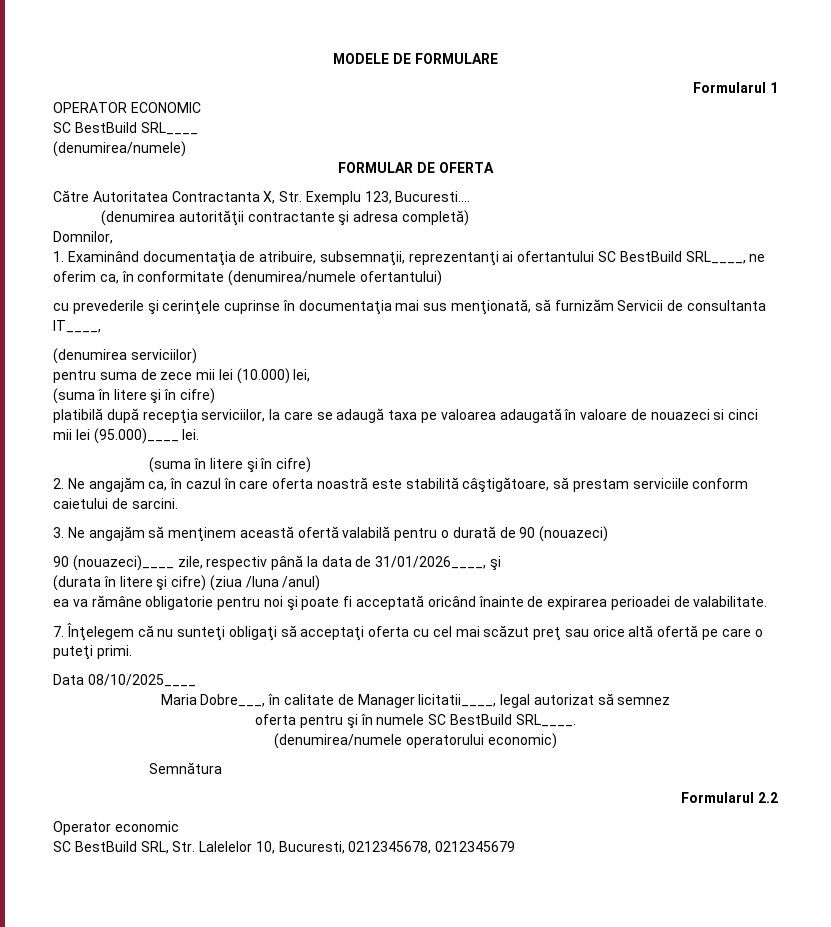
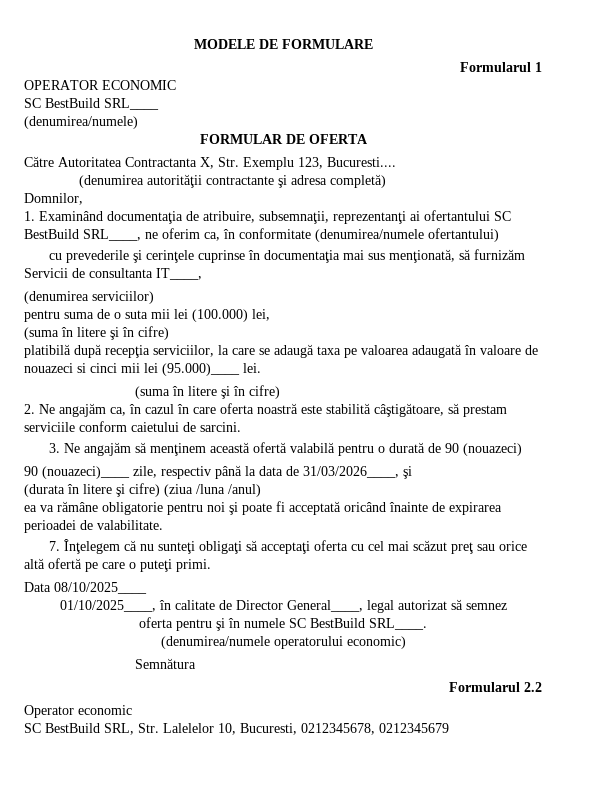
- pentru suma de zece mii lei (10.000) lei,
+ pentru suma de o suta mii lei (100.000) lei,
- 90 (nouazeci)____ zile, respectiv până la data de 31/01/2026____, şi
+ 90 (nouazeci)____ zile, respectiv până la data de 31/03/2026____, şi
- Maria Dobre___, în calitate de Manager licitatii____, legal autorizat să semnez
+ 01/10/2025____, în calitate de Director General____, legal autorizat să semnez

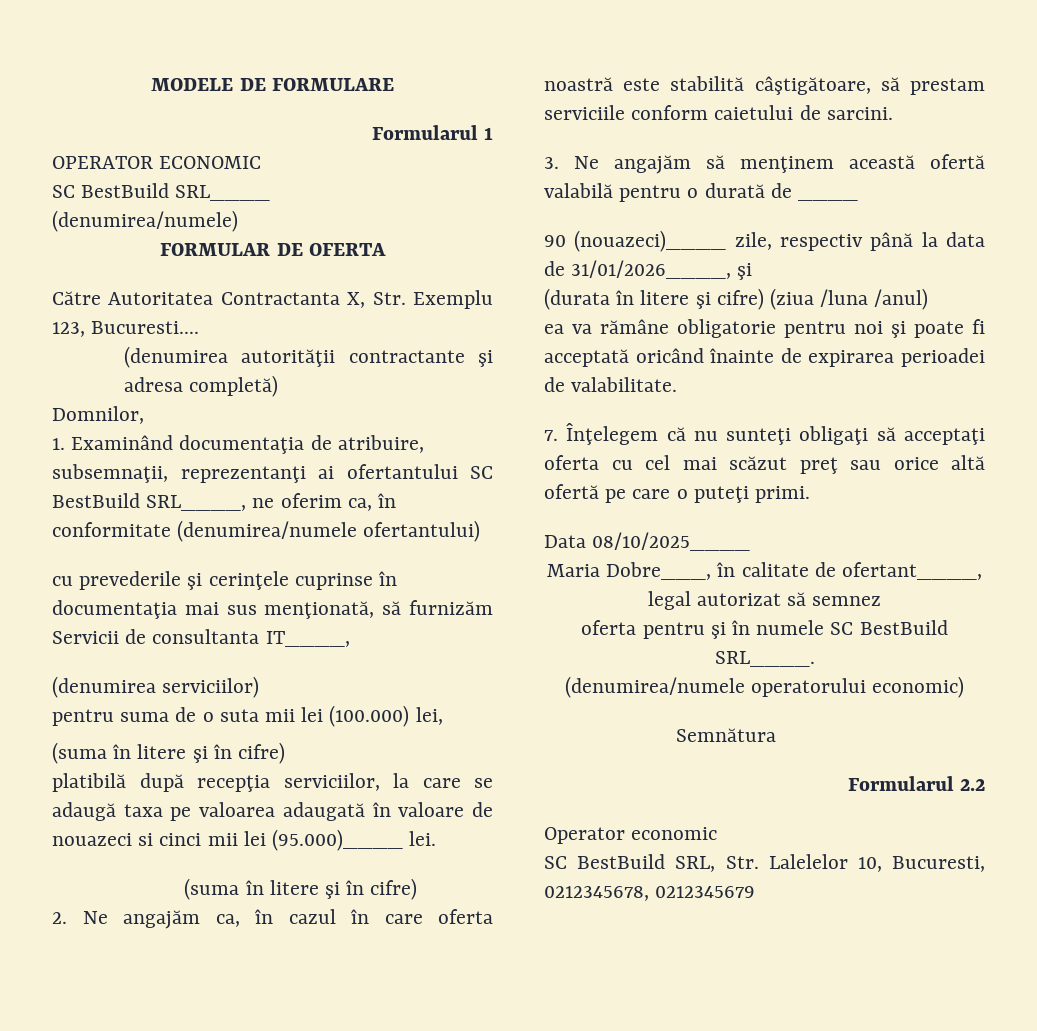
- 3. Ne angajăm să menţinem această ofertă valabilă pentru o durată de 90 (nouazeci)
+ 3. Ne angajăm să menţinem această ofertă valabilă pentru o durată de ____
- 90 (nouazeci)____ zile, respectiv până la data de 31/03/2026____, şi
+ 90 (nouazeci)____ zile, respectiv până la data de 31/01/2026____, şi
- 01/10/2025____, în calitate de Director General____, legal autorizat să semnez
+ Maria Dobre___, în calitate de ofertant____, legal autorizat să semnez

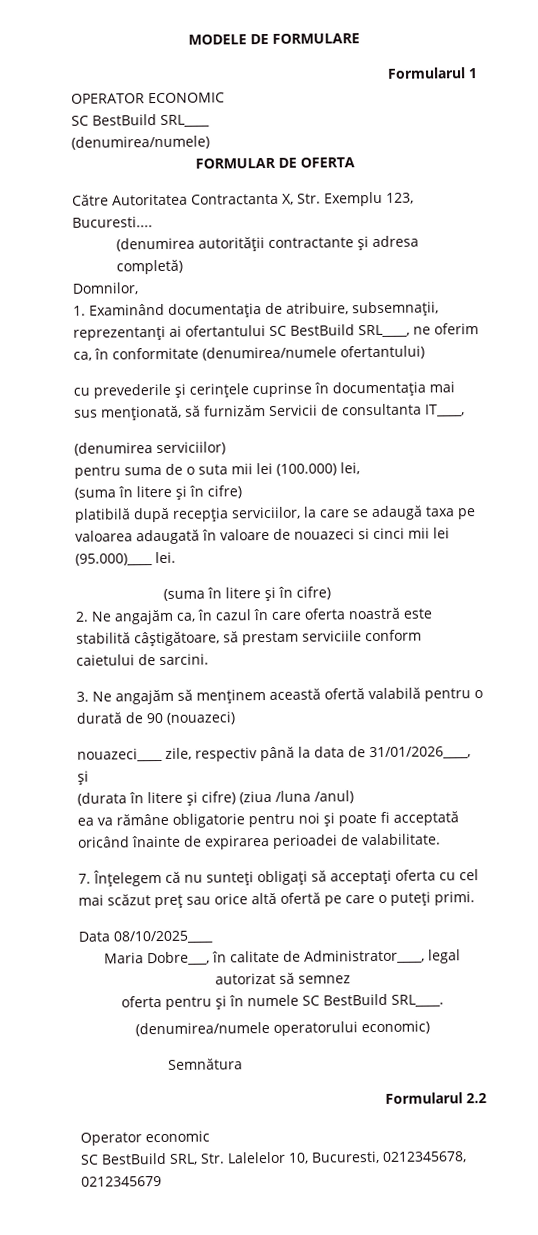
- 3. Ne angajăm să menţinem această ofertă valabilă pentru o durată de ____
- 90 (nouazeci)____ zile, respectiv până la data de 31/01/2026____, şi
+ 3. Ne angajăm să menţinem această ofertă valabilă pentru o durată de 90 (nouazeci)
+ nouazeci____ zile, respectiv până la data de 31/01/2026____, şi
- Maria Dobre___, în calitate de ofertant____, legal autorizat să semnez
+ Maria Dobre___, în calitate de Administrator____, legal autorizat să semnez

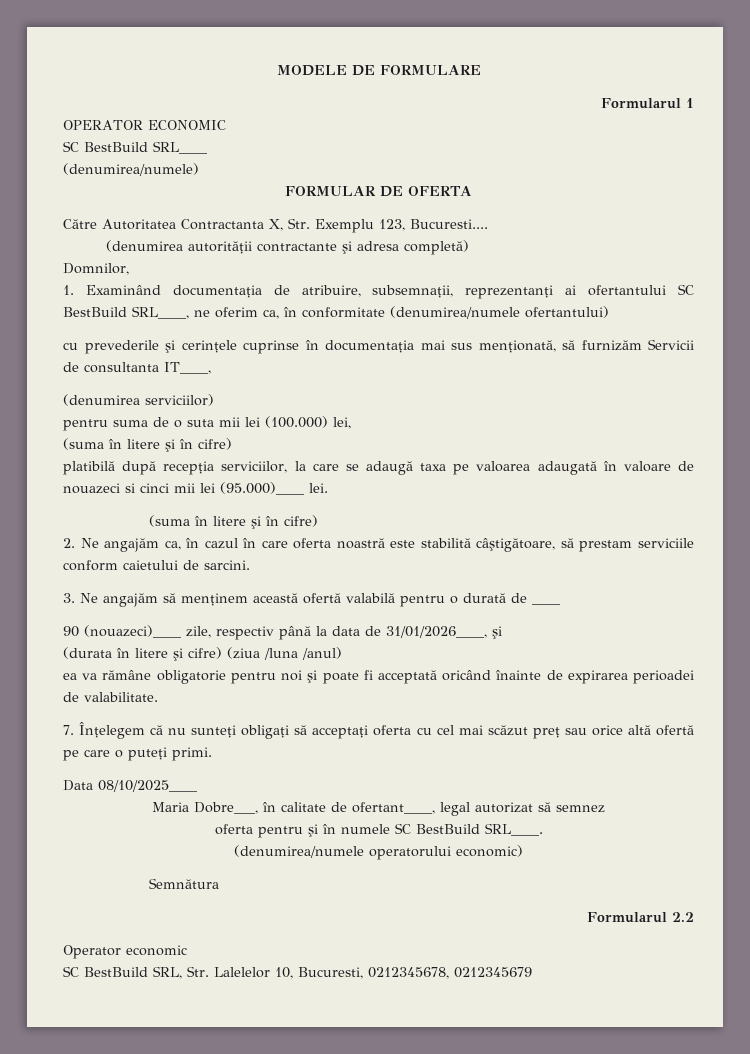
- 3. Ne angajăm să menţinem această ofertă valabilă pentru o durată de 90 (nouazeci)
- nouazeci____ zile, respectiv până la data de 31/01/2026____, şi
+ 3. Ne angajăm să menţinem această ofertă valabilă pentru o durată de ____
+ 90 (nouazeci)____ zile, respectiv până la data de 31/01/2026____, şi
- Maria Dobre___, în calitate de Administrator____, legal autorizat să semnez
+ Maria Dobre___, în calitate de ofertant____, legal autorizat să semnez

